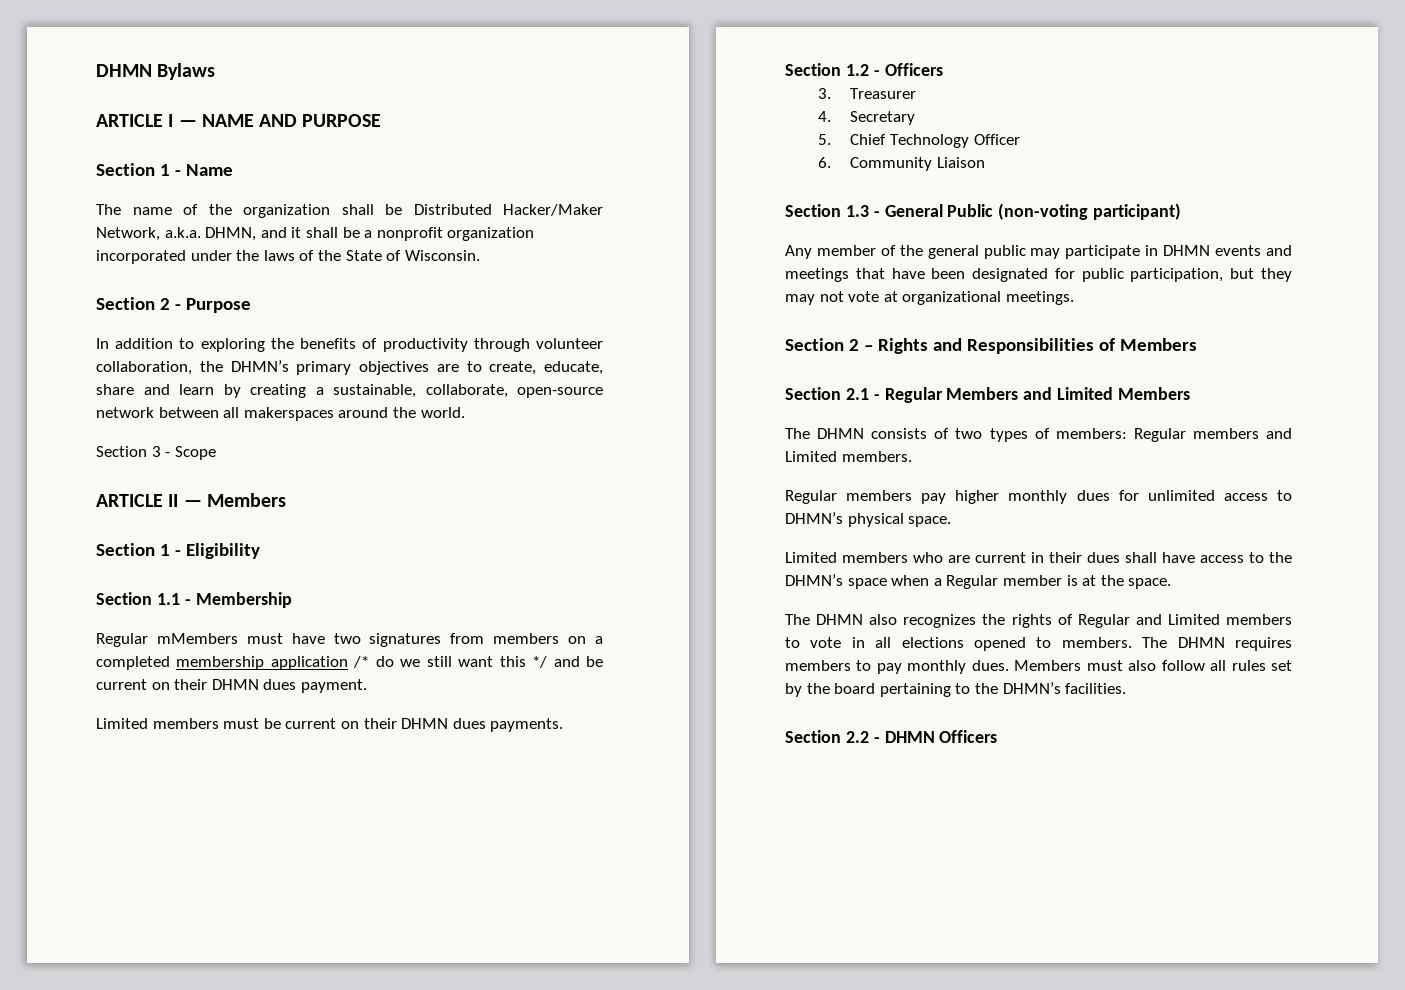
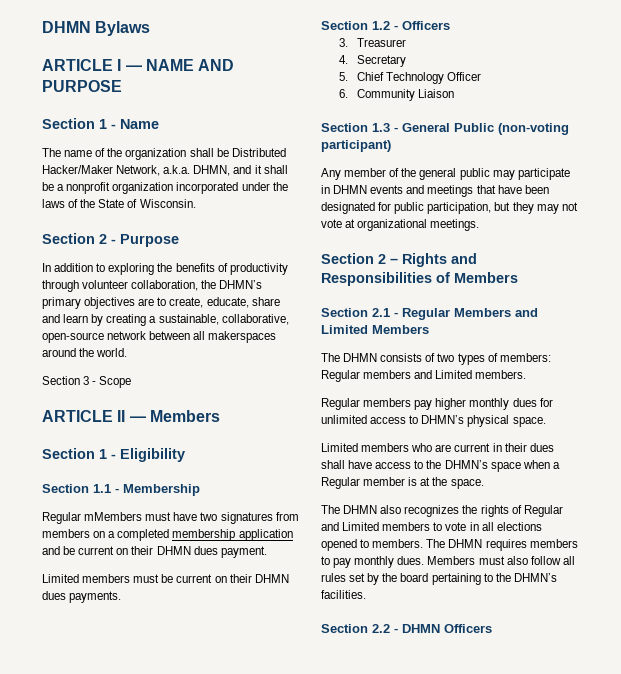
- In addition to exploring the benefits of productivity through volunteer collaboration, the DHMN’s primary objectives are to create, educate, share and learn by creating a sustainable, collaborate, open-source network between all makerspaces around the world.
+ In addition to exploring the benefits of productivity through volunteer collaboration, the DHMN’s primary objectives are to create, educate, share and learn by creating a sustainable, collaborative, open-source network between all makerspaces around the world.
- Regular mMembers must have two signatures from members on a completed membership application /* do we still want this */ and be current on their DHMN dues payment.
+ Regular mMembers must have two signatures from members on a completed membership application and be current on their DHMN dues payment.

